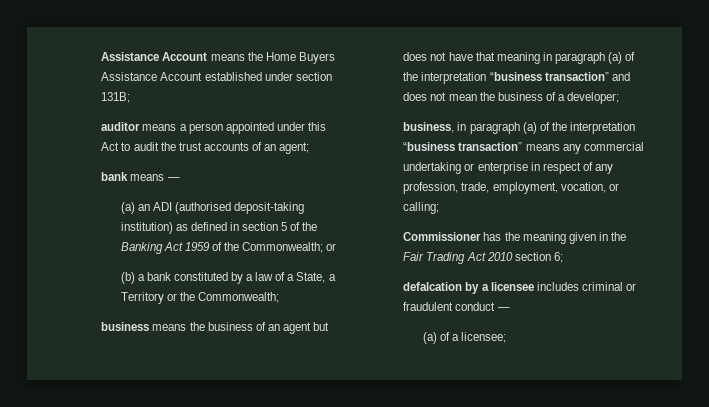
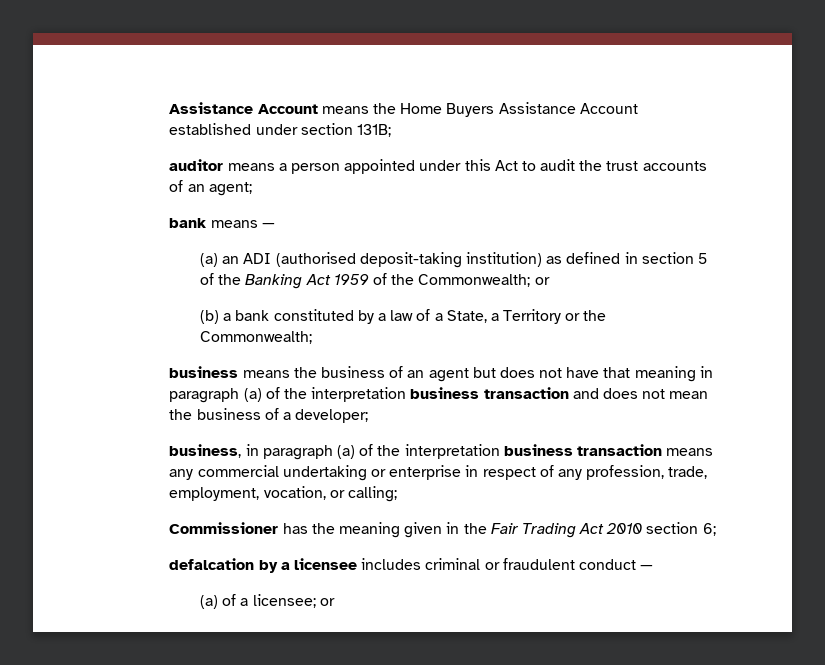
- business means the business of an agent but does not have that meaning in paragraph (a) of the interpretation “business transaction” and does not mean the business of a developer;
+ business means the business of an agent but does not have that meaning in paragraph (a) of the interpretation business transaction and does not mean the business of a developer;
- business, in paragraph (a) of the interpretation “business transaction” means any commercial undertaking or enterprise in respect of any profession, trade, employment, vocation, or calling;
+ business, in paragraph (a) of the interpretation business transaction means any commercial undertaking or enterprise in respect of any profession, trade, employment, vocation, or calling;
- (a) of a licensee;
+ (a) of a licensee; or

